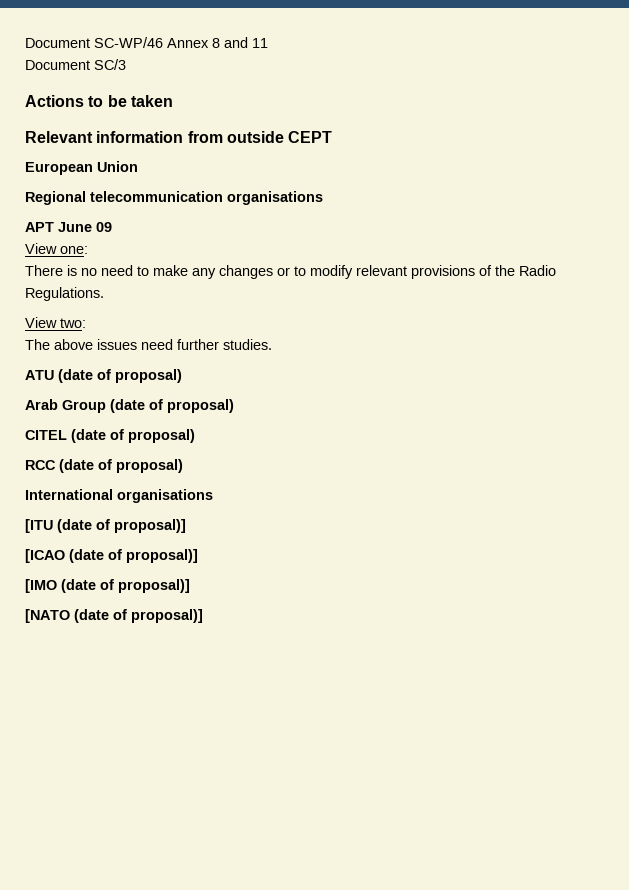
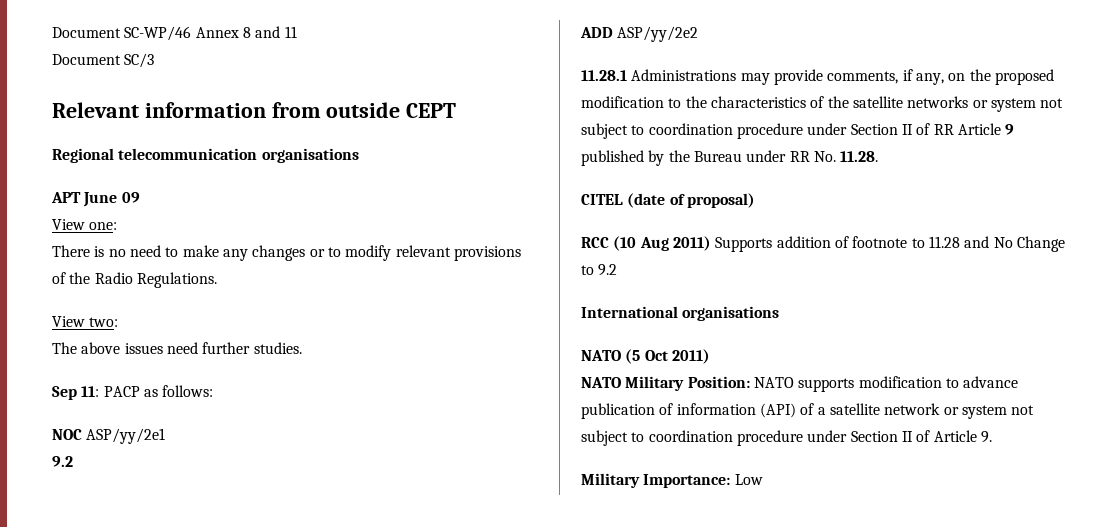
- Actions to be taken
- European Union
- ATU (date of proposal)
- Arab Group (date of proposal)
+ Sep 11: PACP as follows:
+ NOC ASP/yy/2e1
+ 9.2
+ ADD ASP/yy/2e2
+ 11.28.1 Administrations may provide comments, if any, on the proposed modification to the characteristics of the satellite networks or system not subject to coordination procedure under Section II of RR Article 9 published by the Bureau under RR No. 11.28.
- RCC (date of proposal)
+ RCC (10 Aug 2011) Supports addition of footnote to 11.28 and No Change to 9.2
  International organisations
- [ITU (date of proposal)]
- [ICAO (date of proposal)]
- [IMO (date of proposal)]
- [NATO (date of proposal)]
+ NATO (5 Oct 2011)
+ NATO Military Position: NATO supports modification to advance publication of information (API) of a satellite network or system not subject to coordination procedure under Section II of Article 9.
+ Military Importance: Low

